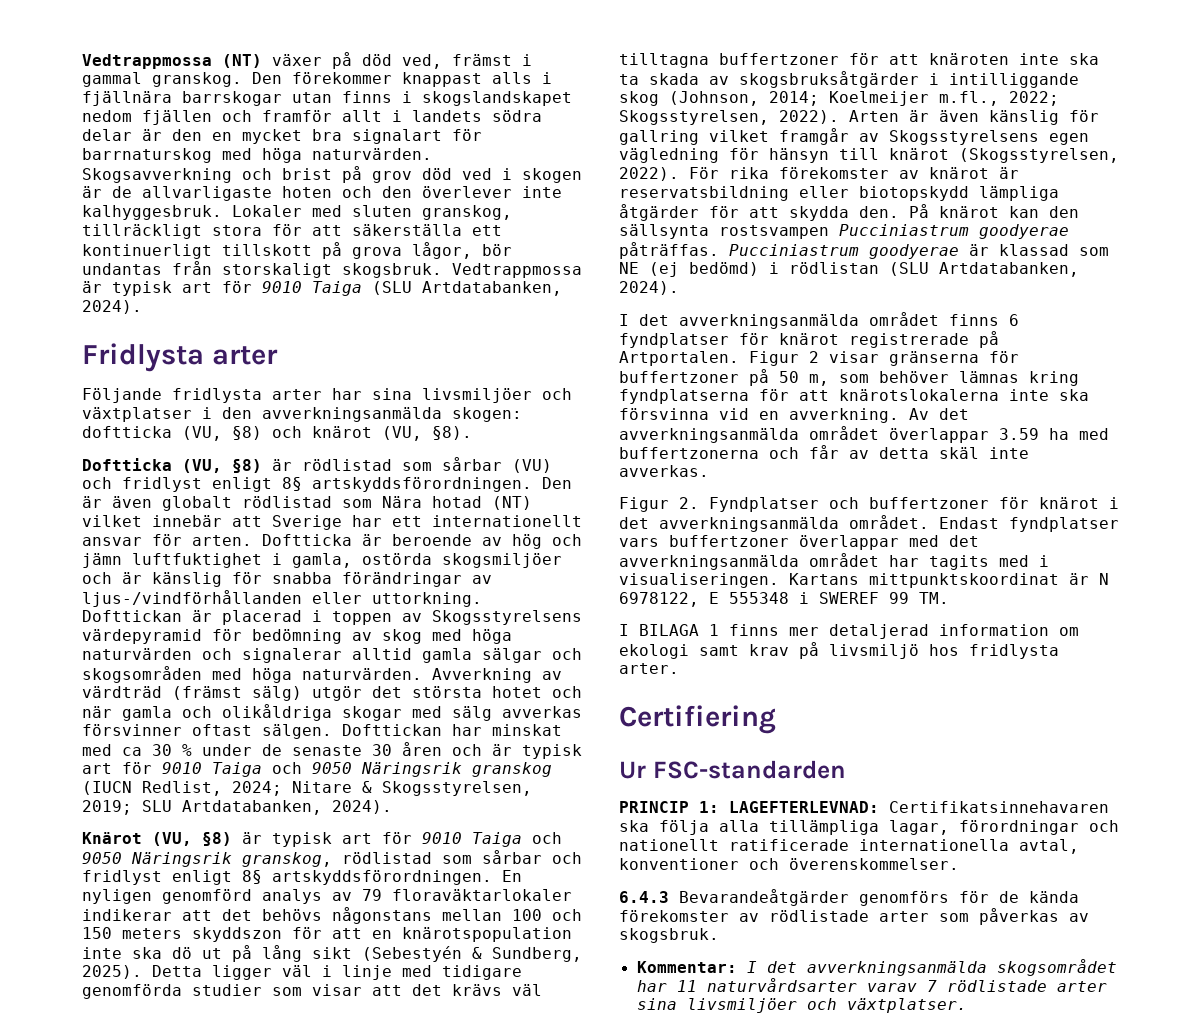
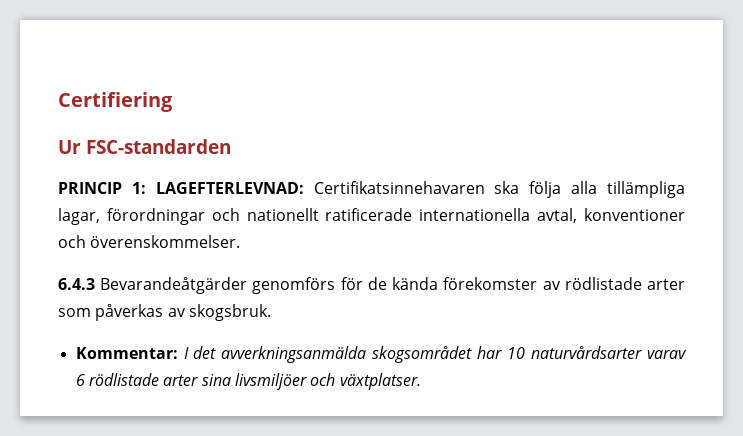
- Vedtrappmossa (NT) växer på död ved, främst i gammal granskog. Den förekommer knappast alls i fjällnära barrskogar utan finns i skogslandskapet nedom fjällen och framför allt i landets södra delar är den en mycket bra signalart för barrnaturskog med höga naturvärden. Skogsavverkning och brist på grov död ved i skogen är de allvarligaste hoten och den överlever inte kalhyggesbruk. Lokaler med sluten granskog, tillräckligt stora för att säkerställa ett kontinuerligt tillskott på grova lågor, bör undantas från storskaligt skogsbruk. Vedtrappmossa är typisk art för 9010 Taiga (SLU Artdatabanken, 2024).
- Fridlysta arter
- Följande fridlysta arter har sina livsmiljöer och växtplatser i den avverkningsanmälda skogen: doftticka (VU, §8) och knärot (VU, §8).
- Doftticka (VU, §8) är rödlistad som sårbar (VU) och fridlyst enligt 8§ artskyddsförordningen. Den är även globalt rödlistad som Nära hotad (NT) vilket innebär att Sverige har ett internationellt ansvar för arten. Doftticka är beroende av hög och jämn luftfuktighet i gamla, ostörda skogsmiljöer och är känslig för snabba förändringar av ljus-/vindförhållanden eller uttorkning. Dofttickan är placerad i toppen av Skogsstyrelsens värdepyramid för bedömning av skog med höga naturvärden och signalerar alltid gamla sälgar och skogsområden med höga naturvärden. Avverkning av värdträd (främst sälg) utgör det största hotet och när gamla och olikåldriga skogar med sälg avverkas försvinner oftast sälgen. Dofttickan har minskat med ca 30 % under de senaste 30 åren och är typisk art för 9010 Taiga och 9050 Näringsrik granskog (IUCN Redlist, 2024; Nitare & Skogsstyrelsen, 2019; SLU Artdatabanken, 2024).
- Knärot (VU, §8) är typisk art för 9010 Taiga och 9050 Näringsrik granskog, rödlistad som sårbar och fridlyst enligt 8§ artskyddsförordningen. En nyligen genomförd analys av 79 floraväktarlokaler indikerar att det behövs någonstans mellan 100 och 150 meters skyddszon för att en knärotspopulation inte ska dö ut på lång sikt (Sebestyén & Sundberg, 2025). Detta ligger väl i linje med tidigare genomförda studier som visar att det krävs väl tilltagna buffertzoner för att knäroten inte ska ta skada av skogsbruksåtgärder i intilliggande skog (Johnson, 2014; Koelmeijer m.fl., 2022; Skogsstyrelsen, 2022). Arten är även känslig för gallring vilket framgår av Skogsstyrelsens egen vägledning för hänsyn till knärot (Skogsstyrelsen, 2022). För rika förekomster av knärot är reservatsbildning eller biotopskydd lämpliga åtgärder för att skydda den. På knärot kan den sällsynta rostsvampen Pucciniastrum goodyerae påträffas. Pucciniastrum goodyerae är klassad som NE (ej bedömd) i rödlistan (SLU Artdatabanken, 2024).
- I det avverkningsanmälda området finns 6 fyndplatser för knärot registrerade på Artportalen. Figur 2 visar gränserna för buffertzoner på 50 m, som behöver lämnas kring fyndplatserna för att knärotslokalerna inte ska försvinna vid en avverkning. Av det avverkningsanmälda området överlappar 3.59 ha med buffertzonerna och får av detta skäl inte avverkas.
- Figur 2. Fyndplatser och buffertzoner för knärot i det avverkningsanmälda området. Endast fyndplatser vars buffertzoner överlappar med det avverkningsanmälda området har tagits med i visualiseringen. Kartans mittpunktskoordinat är N 6978122, E 555348 i SWEREF 99 TM.
- I BILAGA 1 finns mer detaljerad information om ekologi samt krav på livsmiljö hos fridlysta arter.
- Kommentar: I det avverkningsanmälda skogsområdet har 11 naturvårdsarter varav 7 rödlistade arter sina livsmiljöer och växtplatser.
+ Kommentar: I det avverkningsanmälda skogsområdet har 10 naturvårdsarter varav 6 rödlistade arter sina livsmiljöer och växtplatser.

